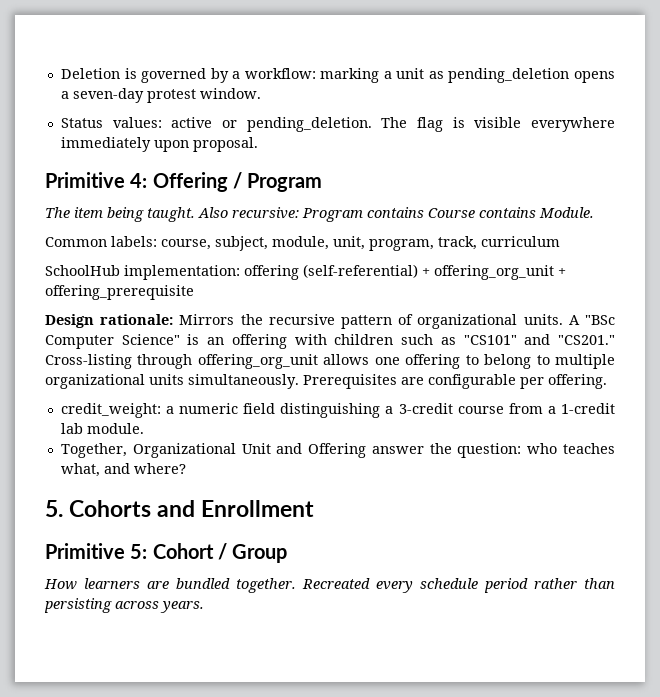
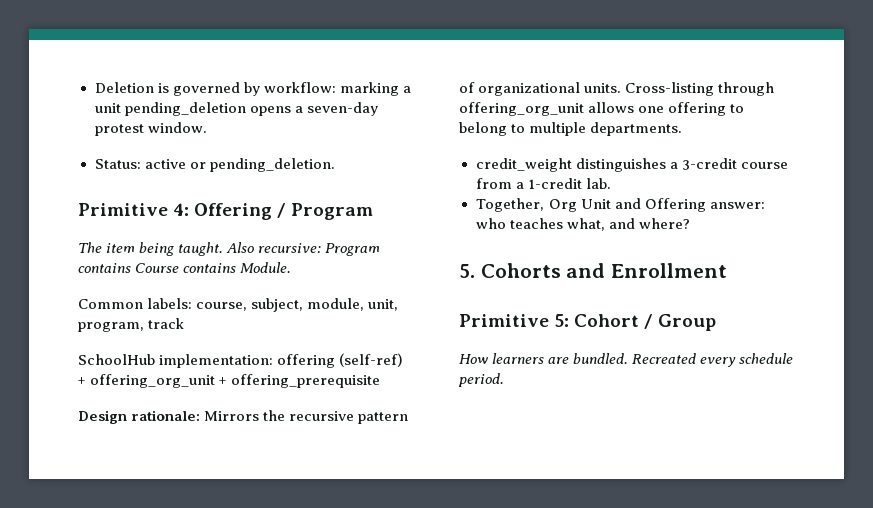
- Deletion is governed by a workflow: marking a unit as pending_deletion opens a seven-day protest window.
+ Deletion is governed by workflow: marking a unit pending_deletion opens a seven-day protest window.
- Status values: active or pending_deletion. The flag is visible everywhere immediately upon proposal.
+ Status: active or pending_deletion.
- Common labels: course, subject, module, unit, program, track, curriculum
+ Common labels: course, subject, module, unit, program, track
- SchoolHub implementation: offering (self-referential) + offering_org_unit + offering_prerequisite
+ SchoolHub implementation: offering (self-ref) + offering_org_unit + offering_prerequisite
- A "BSc Computer Science" is an offering with children such as "CS101" and "CS201."
- Cross-listing through offering_org_unit allows one offering to belong to multiple organizational units simultaneously. Prerequisites are configurable per offering.
- credit_weight: a numeric field distinguishing a 3-credit course from a 1-credit lab module.
+ Cross-listing through offering_org_unit allows one offering to belong to multiple departments.
+ credit_weight distinguishes a 3-credit course from a 1-credit lab.
- Together, Organizational Unit and Offering answer the question: who teaches what, and where?
+ Together, Org Unit and Offering answer: who teaches what, and where?
- How learners are bundled together.
+ How learners are bundled.
- Recreated every schedule period rather than persisting across years.
+ Recreated every schedule period.

